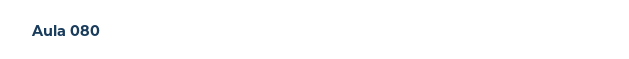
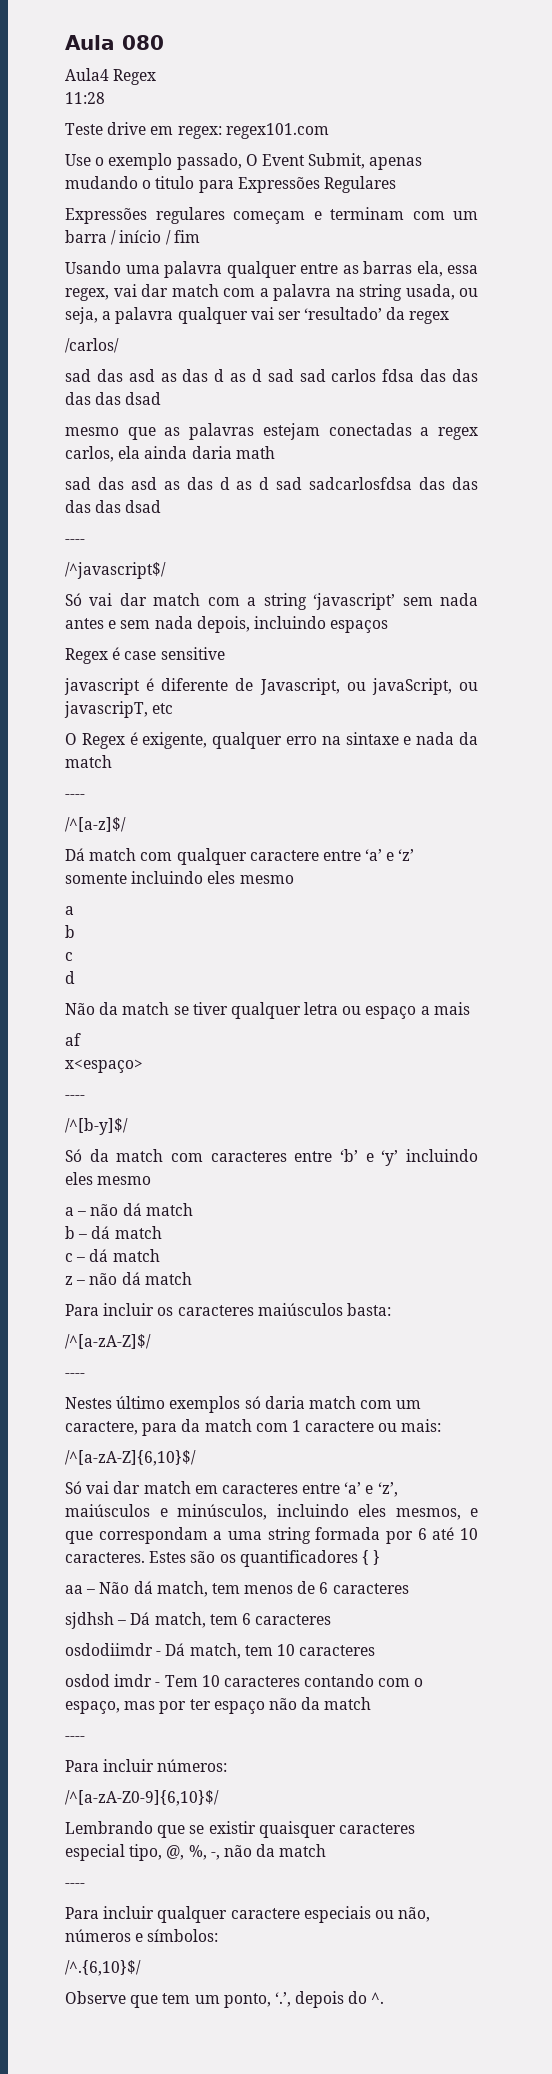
+ Aula4 Regex
+ 11:28
+ Teste drive em regex: regex101.com
+ Use o exemplo passado, O Event Submit, apenas mudando o titulo para Expressões Regulares
+ Expressões regulares começam e terminam com um barra / início / fim
+ Usando uma palavra qualquer entre as barras ela, essa regex, vai dar match com a palavra na string usada, ou seja, a palavra qualquer vai ser ‘resultado’ da regex
+ /carlos/
+ sad das asd as das d as d sad sad carlos fdsa das das das das dsad
+ mesmo que as palavras estejam conectadas a regex carlos, ela ainda daria math
+ sad das asd as das d as d sad sadcarlosfdsa das das das das dsad
+ ----
+ /^javascript$/
+ Só vai dar match com a string ‘javascript’ sem nada antes e sem nada depois, incluindo espaços
+ Regex é case sensitive
+ javascript é diferente de Javascript, ou javaScript, ou javascripT, etc
+ O Regex é exigente, qualquer erro na sintaxe e nada da match
+ ----
+ /^[a-z]$/
+ Dá match com qualquer caractere entre ‘a’ e ‘z’ somente incluindo eles mesmo
+ a
+ b
+ c
+ d
+ Não da match se tiver qualquer letra ou espaço a mais
+ af
+ x<espaço>
+ ----
+ /^[b-y]$/
+ Só da match com caracteres entre ‘b’ e ‘y’ incluindo eles mesmo
+ a – não dá match
+ b – dá match
+ c – dá match
+ z – não dá match
+ Para incluir os caracteres maiúsculos basta:
+ /^[a-zA-Z]$/
+ ----
+ Nestes último exemplos só daria match com um caractere, para da match com 1 caractere ou mais:
+ /^[a-zA-Z]{6,10}$/
+ Só vai dar match em caracteres entre ‘a’ e ‘z’, maiúsculos e minúsculos, incluindo eles mesmos, e que correspondam a uma string formada por 6 até 10 caracteres. Estes são os quantificadores { }
+ aa – Não dá match, tem menos de 6 caracteres
+ sjdhsh – Dá match, tem 6 caracteres
+ osdodiimdr - Dá match, tem 10 caracteres
+ osdod imdr - Tem 10 caracteres contando com o espaço, mas por ter espaço não da match
+ ----
+ Para incluir números:
+ /^[a-zA-Z0-9]{6,10}$/
+ Lembrando que se existir quaisquer caracteres especial tipo, @, %, -, não da match
+ ----
+ Para incluir qualquer caractere especiais ou não, números e símbolos:
+ /^.{6,10}$/
+ Observe que tem um ponto, ‘.’, depois do ^.

